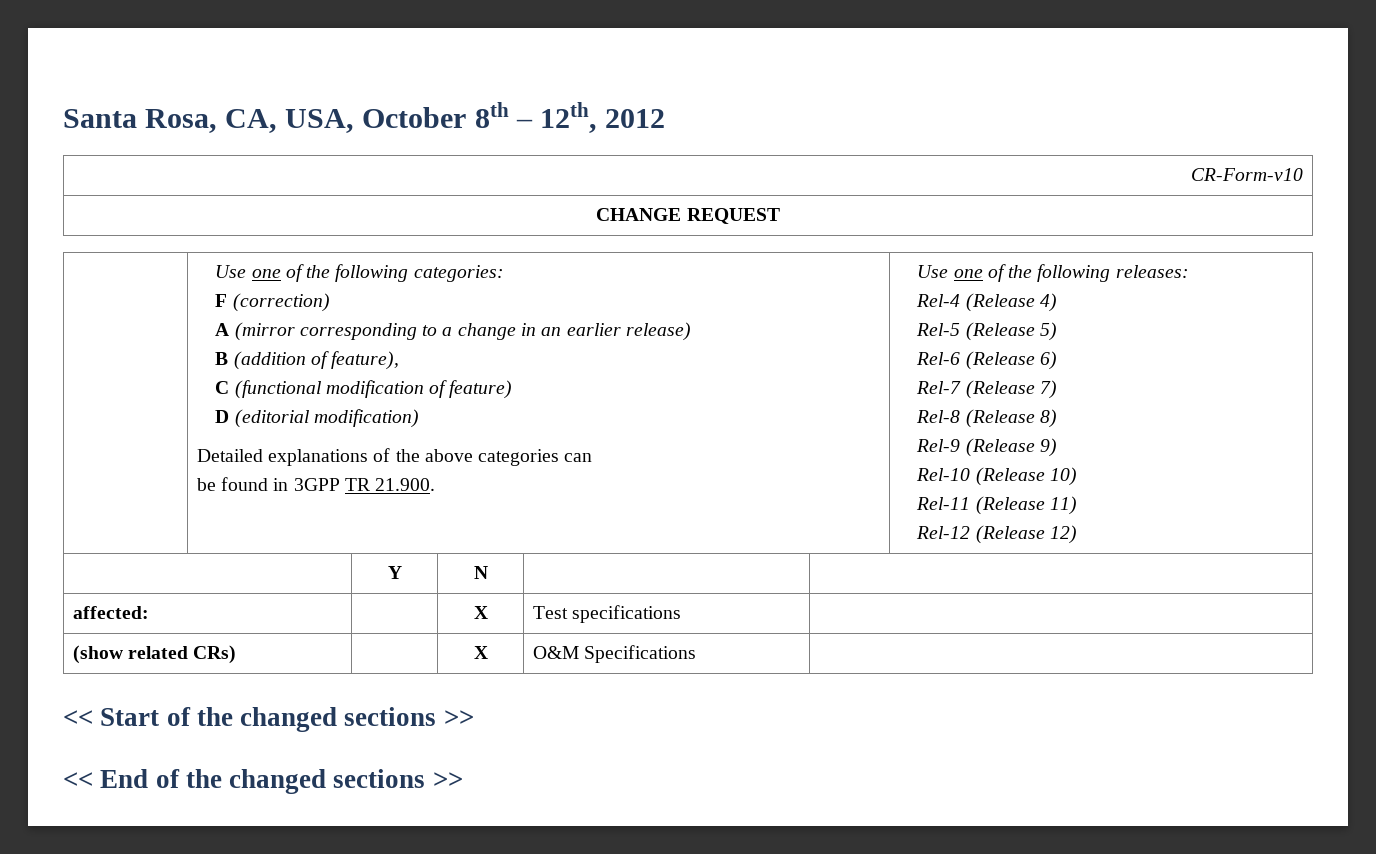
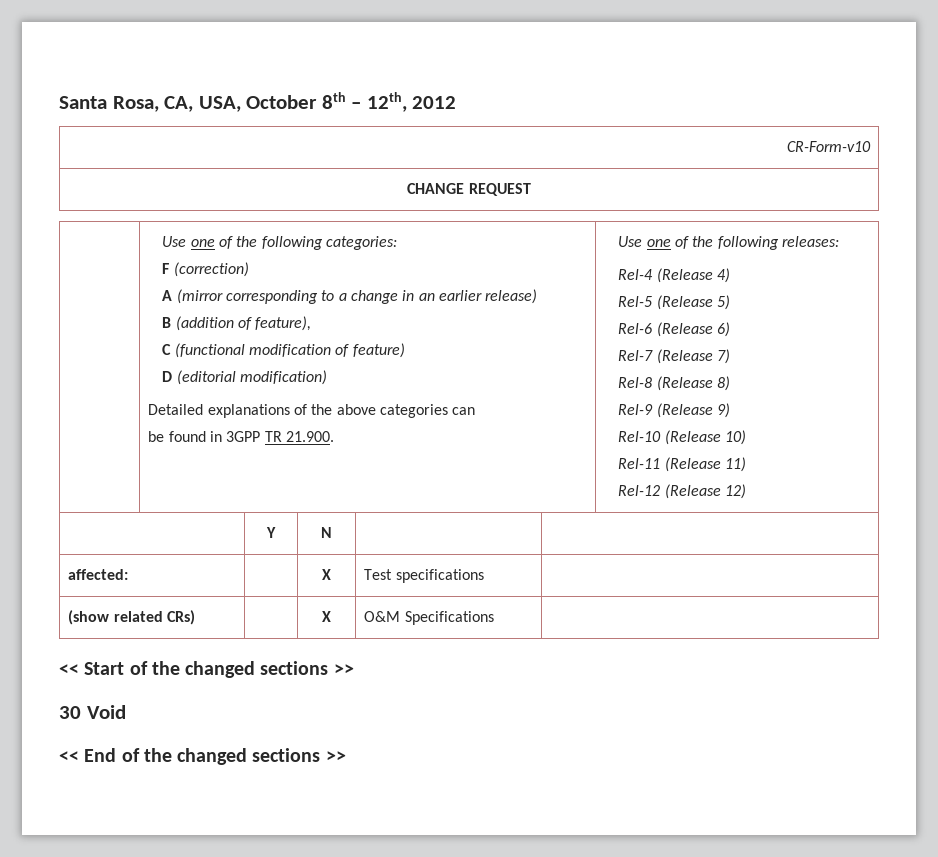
+ 30 Void

